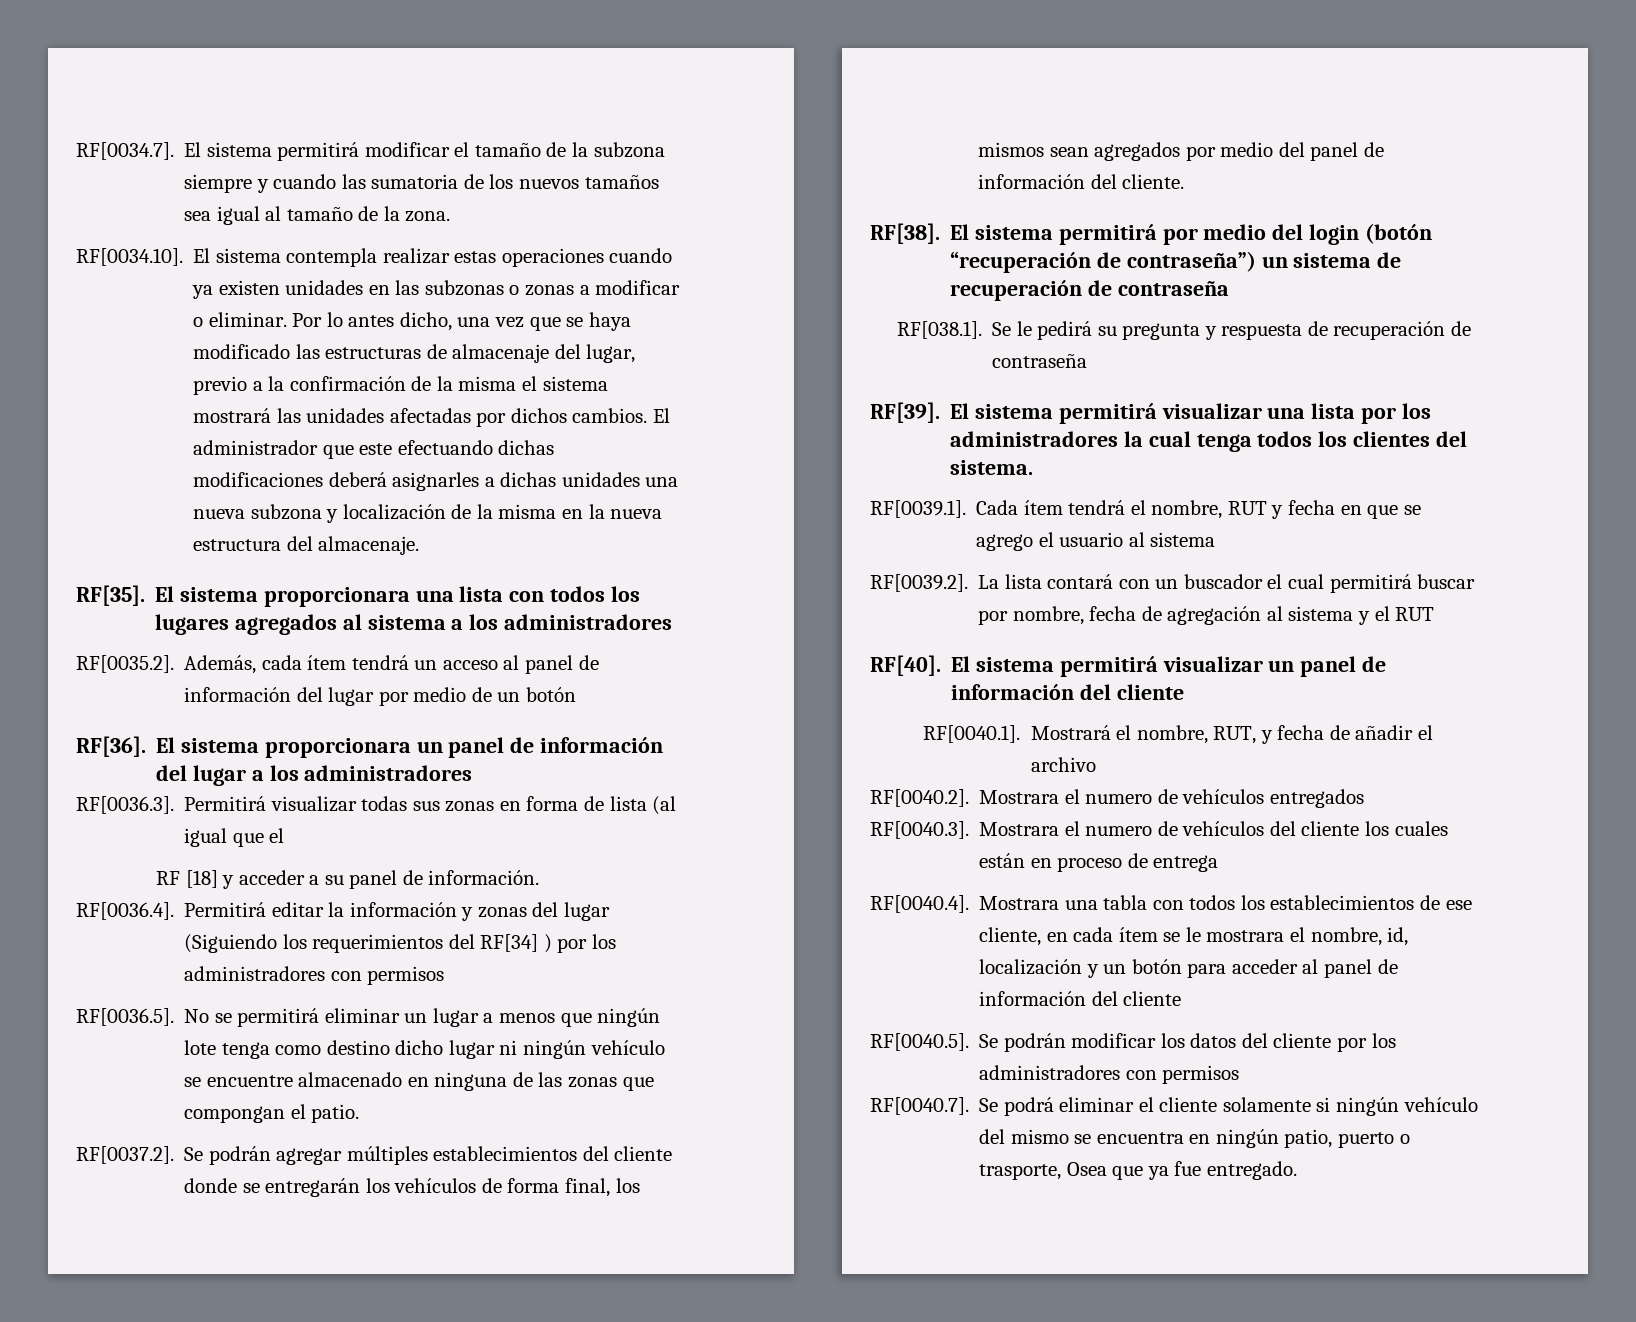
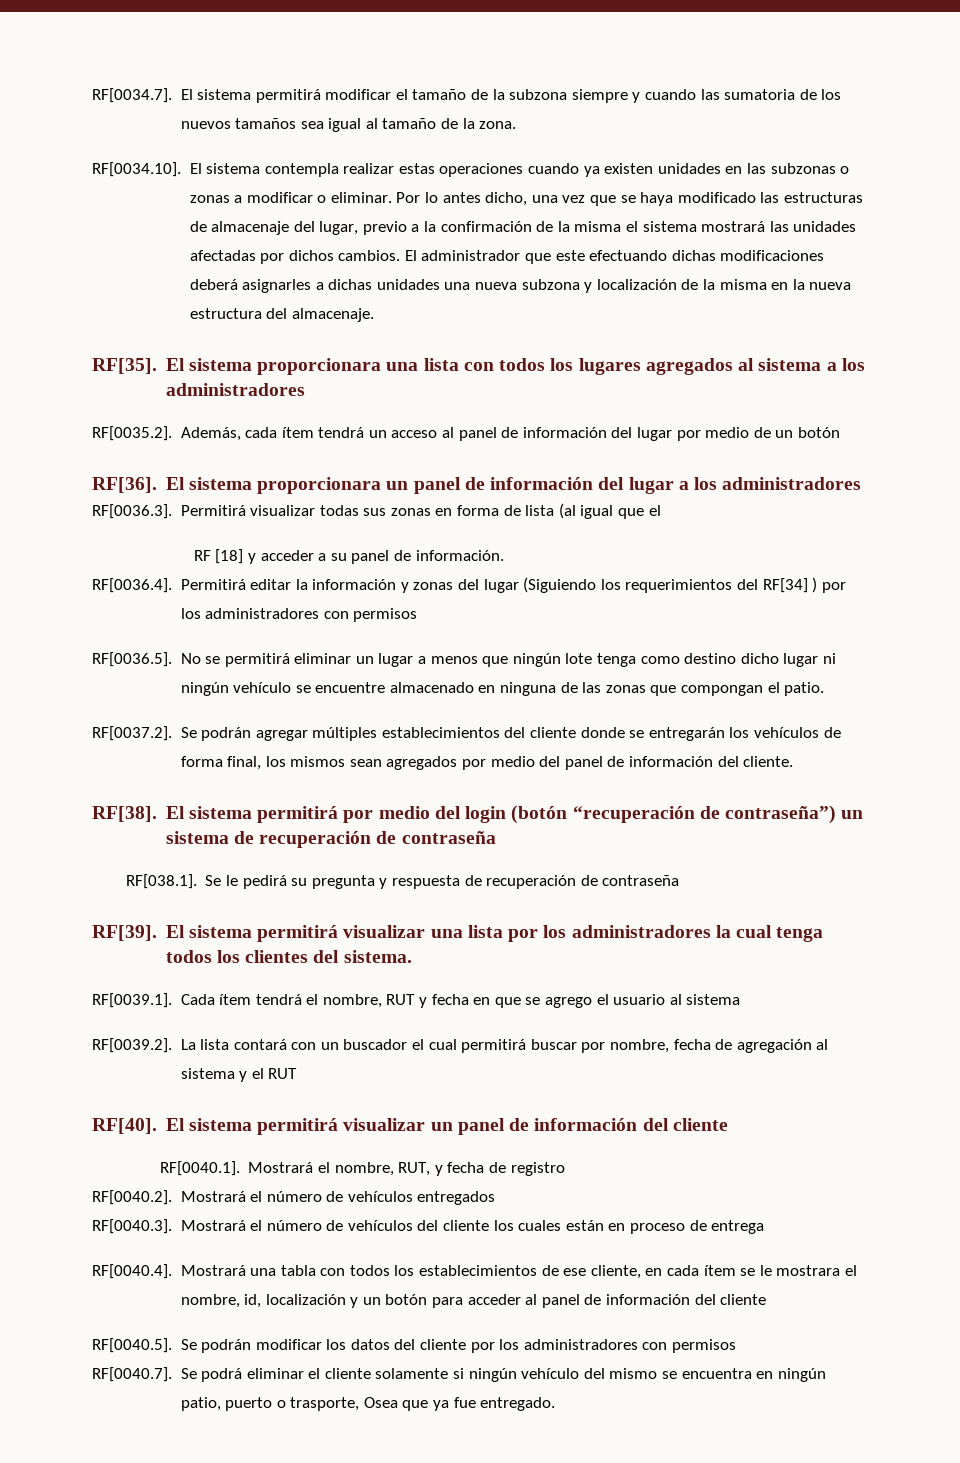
- RF[0040.1]. Mostrará el nombre, RUT, y fecha de añadir el archivo
- RF[0040.2]. Mostrara el numero de vehículos entregados
+ RF[0040.1]. Mostrará el nombre, RUT, y fecha de registro
+ RF[0040.2]. Mostrará el número de vehículos entregados
- RF[0040.3]. Mostrara el numero de vehículos del cliente los cuales están en proceso de entrega
+ RF[0040.3]. Mostrará el número de vehículos del cliente los cuales están en proceso de entrega
- RF[0040.4]. Mostrara una tabla con todos los establecimientos de ese cliente, en cada ítem se le mostrara el nombre, id, localización y un botón para acceder al panel de información del cliente
+ RF[0040.4]. Mostrará una tabla con todos los establecimientos de ese cliente, en cada ítem se le mostrara el nombre, id, localización y un botón para acceder al panel de información del cliente

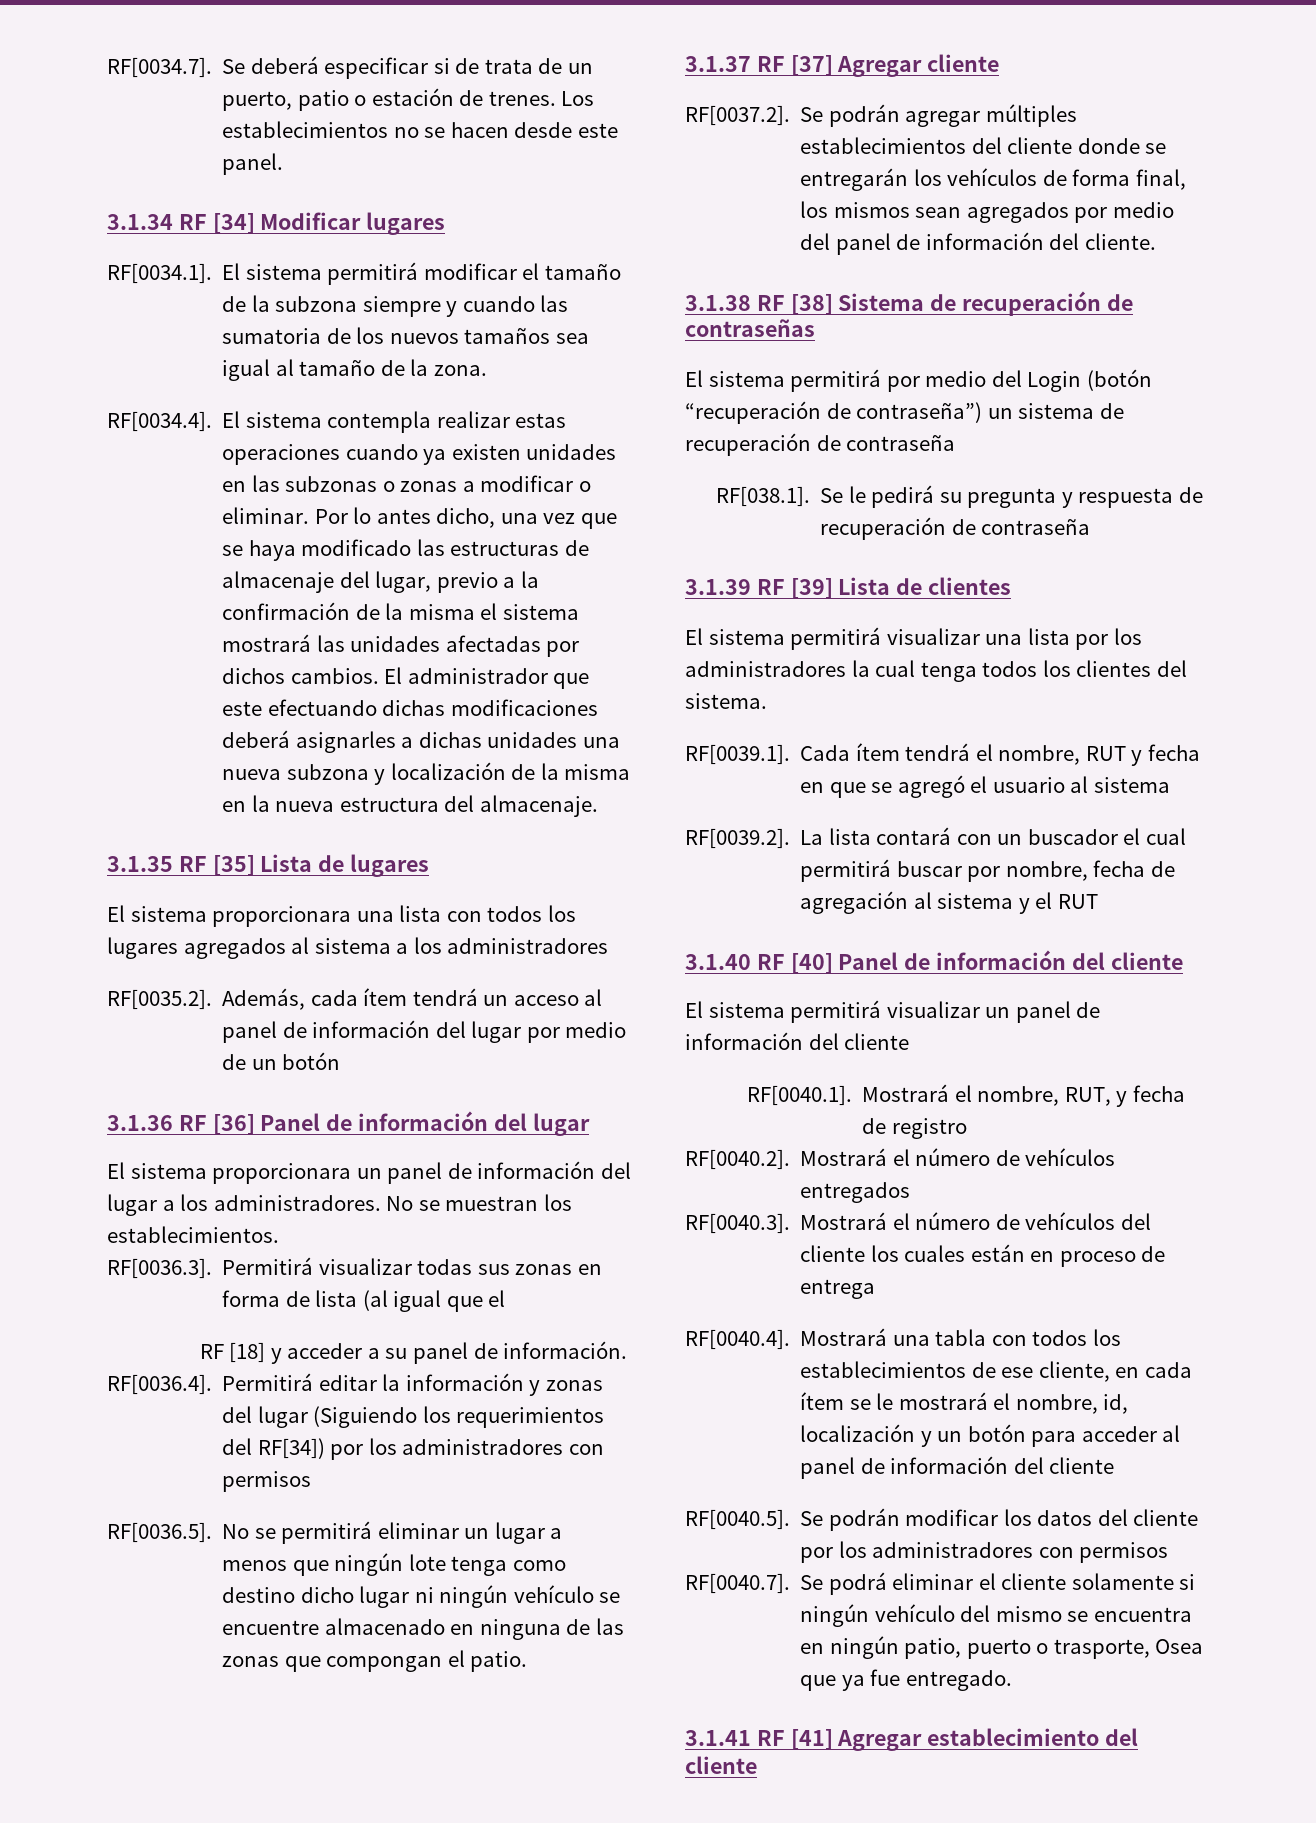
- RF[0034.7]. El sistema permitirá modificar el tamaño de la subzona siempre y cuando las sumatoria de los nuevos tamaños sea igual al tamaño de la zona.
+ RF[0034.7]. Se deberá especificar si de trata de un puerto, patio o estación de trenes. Los establecimientos no se hacen desde este panel.
+ 3.1.34 RF [34] Modificar lugares
+ RF[0034.1]. El sistema permitirá modificar el tamaño de la subzona siempre y cuando las sumatoria de los nuevos tamaños sea igual al tamaño de la zona.
- RF[0034.10]. El sistema contempla realizar estas operaciones cuando ya existen unidades en las subzonas o zonas a modificar o eliminar.
+ RF[0034.4]. El sistema contempla realizar estas operaciones cuando ya existen unidades en las subzonas o zonas a modificar o eliminar.
- RF[35]. El sistema proporcionara una lista con todos los lugares agregados al sistema a los administradores
+ 3.1.35 RF [35] Lista de lugares
+ El sistema proporcionara una lista con todos los lugares agregados al sistema a los administradores
- RF[36]. El sistema proporcionara un panel de información del lugar a los administradores
+ 3.1.36 RF [36] Panel de información del lugar
+ El sistema proporcionara un panel de información del lugar a los administradores. No se muestran los establecimientos.
- RF[0036.4]. Permitirá editar la información y zonas del lugar (Siguiendo los requerimientos del RF[34] ) por los administradores con permisos
+ RF[0036.4]. Permitirá editar la información y zonas del lugar (Siguiendo los requerimientos del RF[34]) por los administradores con permisos
+ 3.1.37 RF [37] Agregar cliente
- RF[38]. El sistema permitirá por medio del login (botón “recuperación de contraseña”) un sistema de recuperación de contraseña
+ 3.1.38 RF [38] Sistema de recuperación de contraseñas
+ El sistema permitirá por medio del Login (botón “recuperación de contraseña”) un sistema de recuperación de contraseña
- RF[39]. El sistema permitirá visualizar una lista por los administradores la cual tenga todos los clientes del sistema.
+ 3.1.39 RF [39] Lista de clientes
+ El sistema permitirá visualizar una lista por los administradores la cual tenga todos los clientes del sistema.
- RF[0039.1]. Cada ítem tendrá el nombre, RUT y fecha en que se agrego el usuario al sistema
+ RF[0039.1]. Cada ítem tendrá el nombre, RUT y fecha en que se agregó el usuario al sistema
- RF[40]. El sistema permitirá visualizar un panel de información del cliente
+ 3.1.40 RF [40] Panel de información del cliente
+ El sistema permitirá visualizar un panel de información del cliente
- RF[0040.4]. Mostrará una tabla con todos los establecimientos de ese cliente, en cada ítem se le mostrara el nombre, id, localización y un botón para acceder al panel de información del cliente
+ RF[0040.4]. Mostrará una tabla con todos los establecimientos de ese cliente, en cada ítem se le mostrará el nombre, id, localización y un botón para acceder al panel de información del cliente
+ 3.1.41 RF [41] Agregar establecimiento del cliente

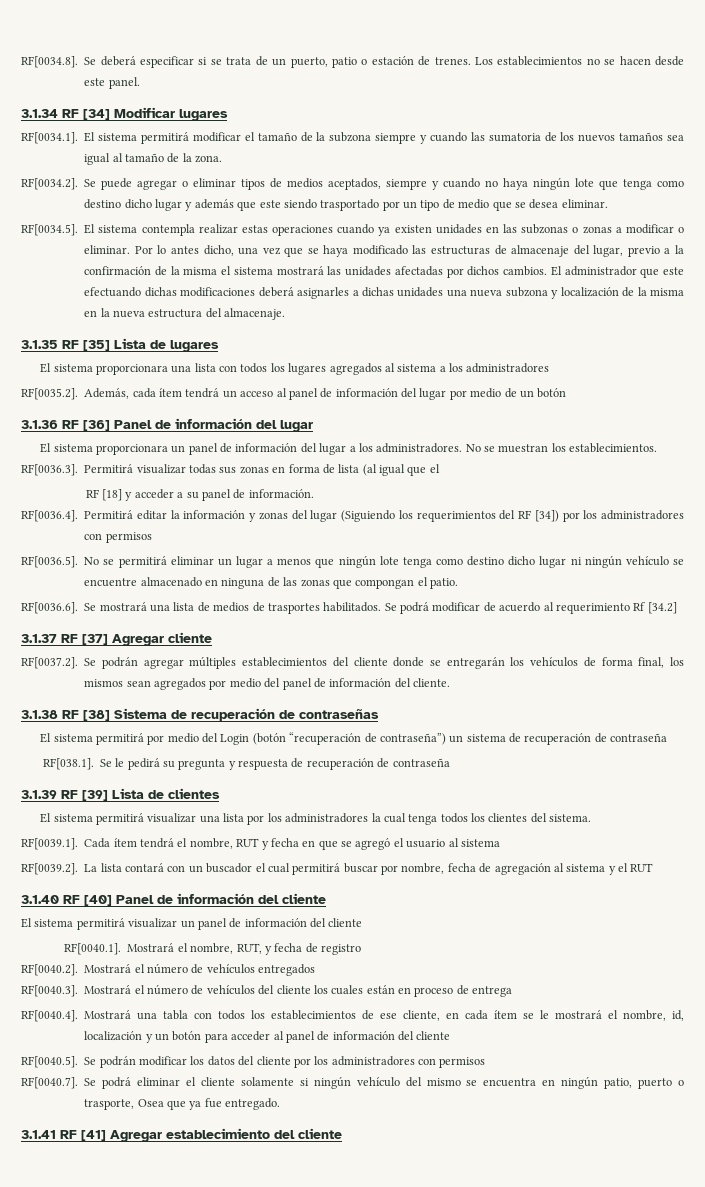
- RF[0034.7]. Se deberá especificar si de trata de un puerto, patio o estación de trenes.
+ RF[0034.8]. Se deberá especificar si se trata de un puerto, patio o estación de trenes.
- RF[0034.4]. El sistema contempla realizar estas operaciones cuando ya existen unidades en las subzonas o zonas a modificar o eliminar.
+ RF[0034.2]. Se puede agregar o eliminar tipos de medios aceptados, siempre y cuando no haya ningún lote que tenga como destino dicho lugar y además que este siendo trasportado por un tipo de medio que se desea eliminar.
+ RF[0034.5]. El sistema contempla realizar estas operaciones cuando ya existen unidades en las subzonas o zonas a modificar o eliminar.
- RF[0036.4]. Permitirá editar la información y zonas del lugar (Siguiendo los requerimientos del RF[34]) por los administradores con permisos
+ RF[0036.4]. Permitirá editar la información y zonas del lugar (Siguiendo los requerimientos del RF [34]) por los administradores con permisos
+ RF[0036.6]. Se mostrará una lista de medios de trasportes habilitados. Se podrá modificar de acuerdo al requerimiento Rf [34.2]

